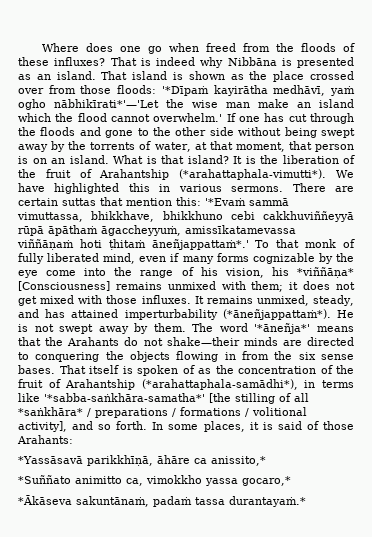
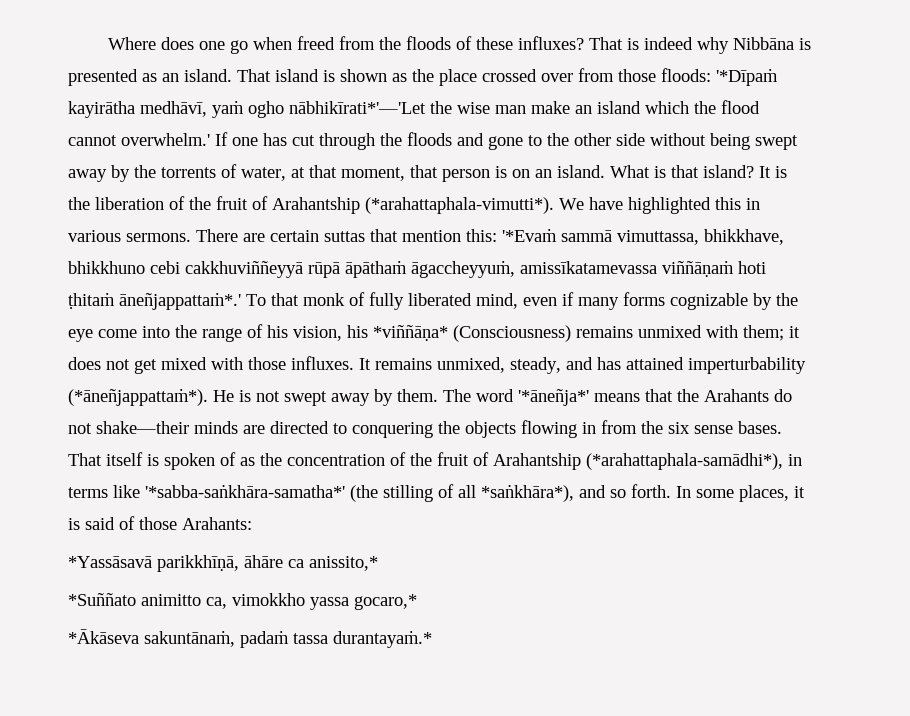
- To that monk of fully liberated mind, even if many forms cognizable by the eye come into the range of his vision, his *viññāṇa* [Consciousness] remains unmixed with them; it does not get mixed with those influxes.
+ To that monk of fully liberated mind, even if many forms cognizable by the eye come into the range of his vision, his *viññāṇa* (Consciousness) remains unmixed with them; it does not get mixed with those influxes.
- That itself is spoken of as the concentration of the fruit of Arahantship (*arahattaphala-samādhi*), in terms like '*sabba-saṅkhāra-samatha*' [the stilling of all *saṅkhāra* / preparations / formations / volitional activity], and so forth.
+ That itself is spoken of as the concentration of the fruit of Arahantship (*arahattaphala-samādhi*), in terms like '*sabba-saṅkhāra-samatha*' (the stilling of all *saṅkhāra*), and so forth.

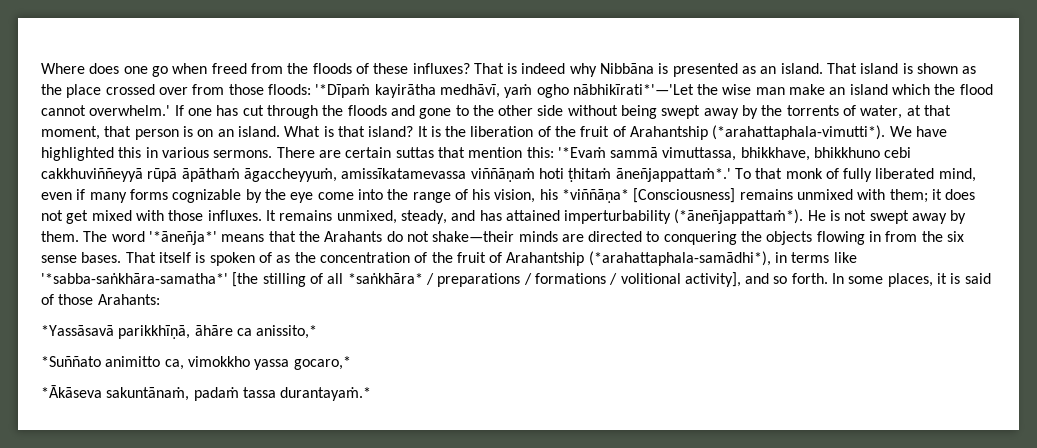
- To that monk of fully liberated mind, even if many forms cognizable by the eye come into the range of his vision, his *viññāṇa* (Consciousness) remains unmixed with them; it does not get mixed with those influxes.
+ To that monk of fully liberated mind, even if many forms cognizable by the eye come into the range of his vision, his *viññāṇa* [Consciousness] remains unmixed with them; it does not get mixed with those influxes.
- That itself is spoken of as the concentration of the fruit of Arahantship (*arahattaphala-samādhi*), in terms like '*sabba-saṅkhāra-samatha*' (the stilling of all *saṅkhāra*), and so forth.
+ That itself is spoken of as the concentration of the fruit of Arahantship (*arahattaphala-samādhi*), in terms like '*sabba-saṅkhāra-samatha*' [the stilling of all *saṅkhāra* / preparations / formations / volitional activity], and so forth.

